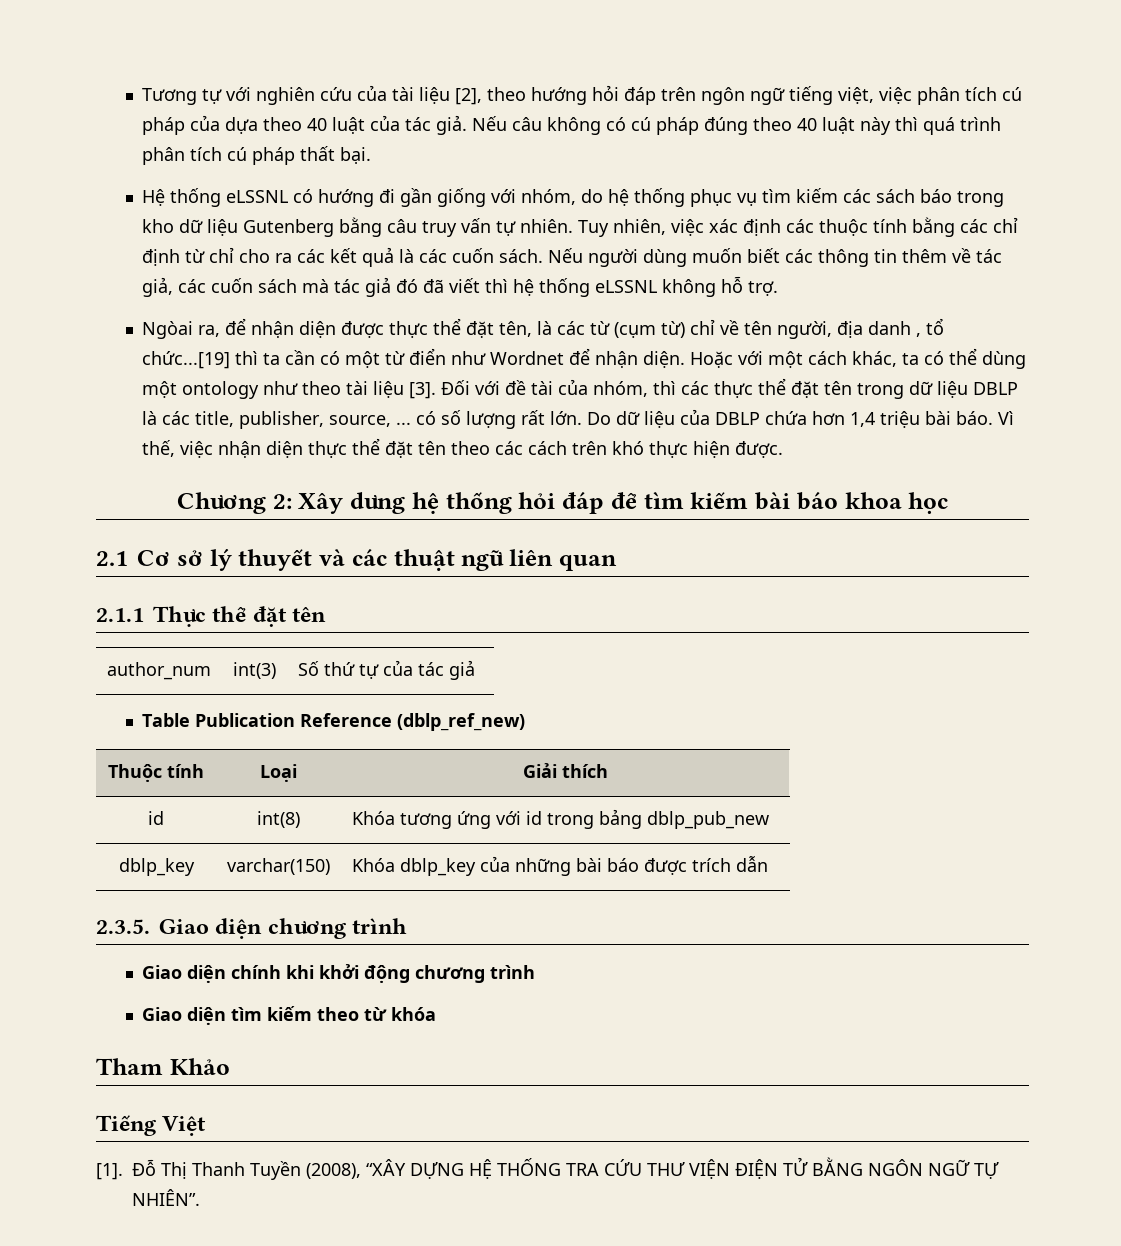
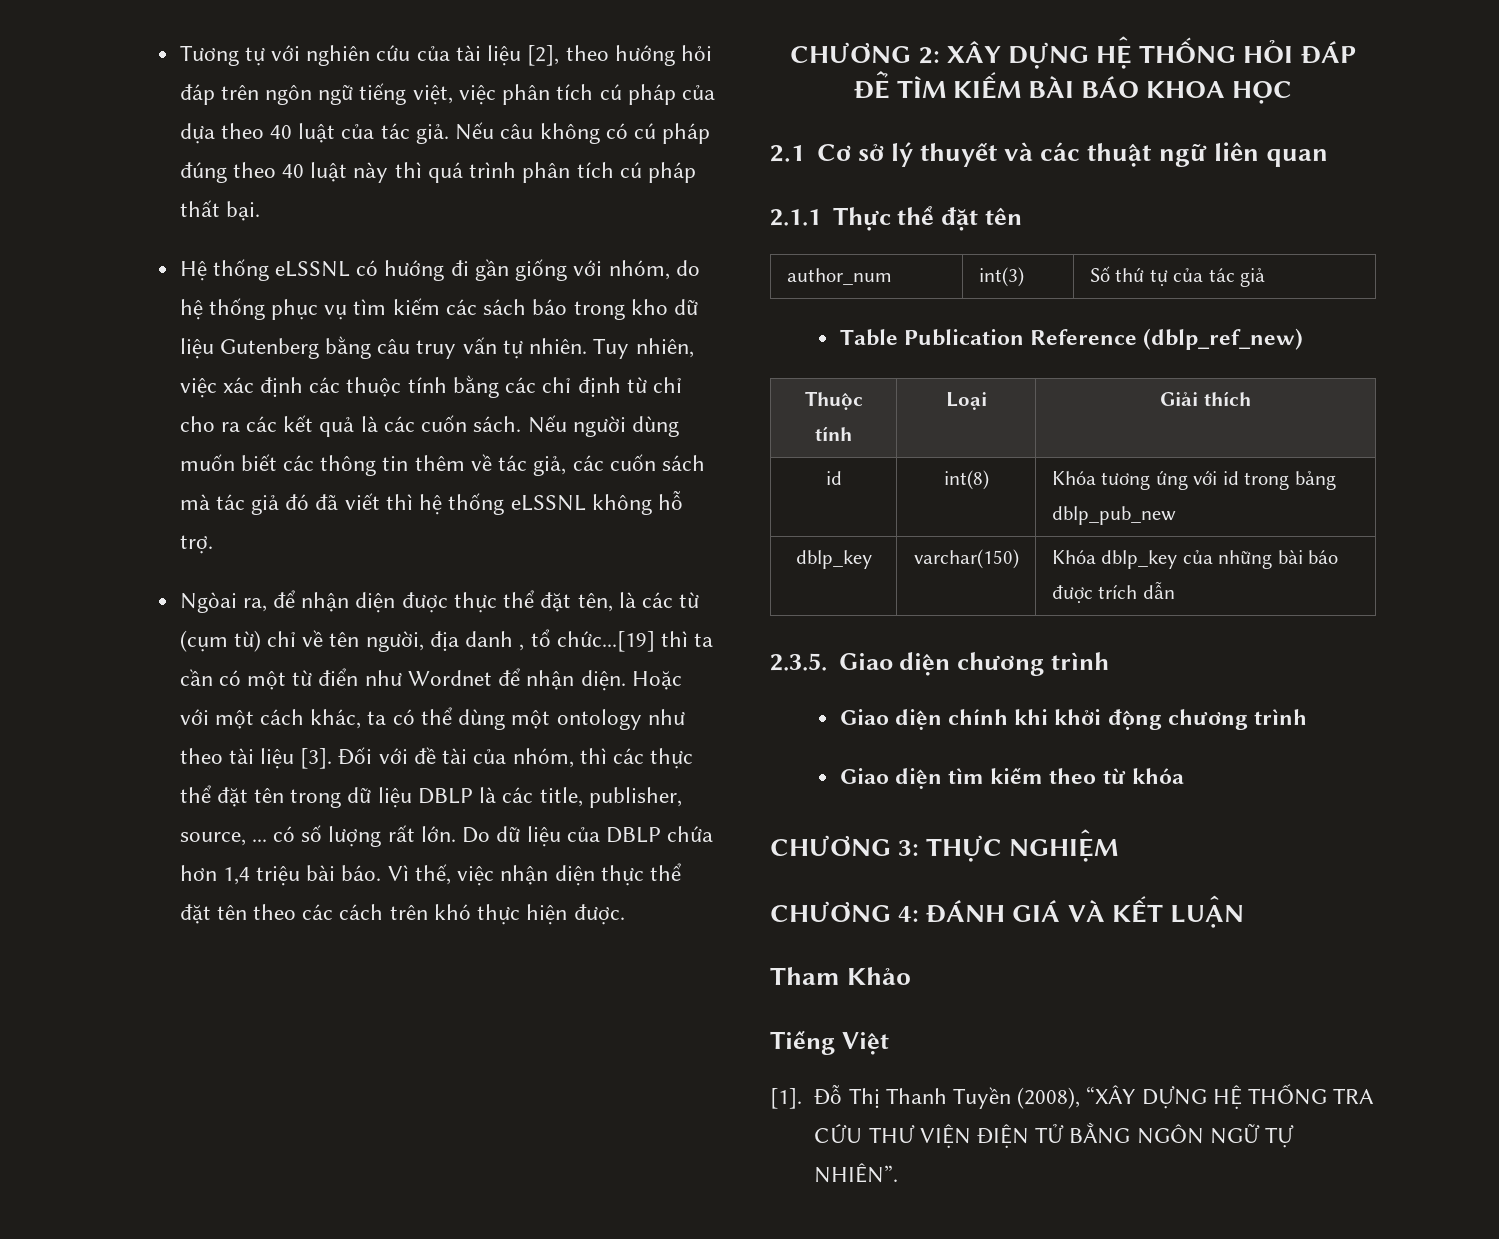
- Chương 2: Xây dưng hệ thống hỏi đáp để tìm kiếm bài báo khoa học
+ CHƯƠNG 2: XÂY DỰNG HỆ THỐNG HỎI ĐÁP ĐỂ TÌM KIẾM BÀI BÁO KHOA HỌC
+ CHƯƠNG 3: THỰC NGHIỆM
+ CHƯƠNG 4: ĐÁNH GIÁ VÀ KẾT LUẬN

